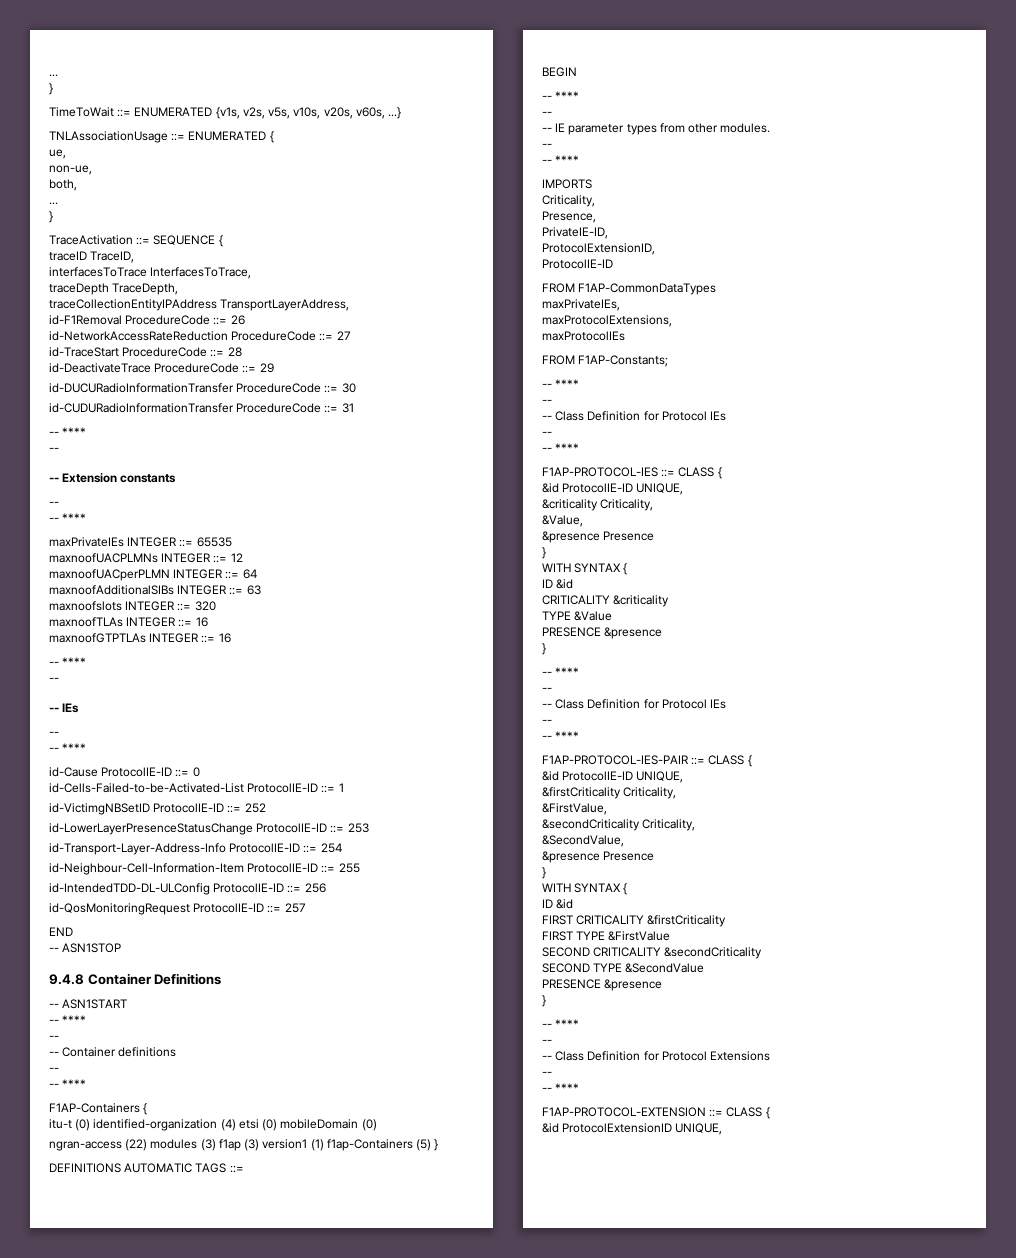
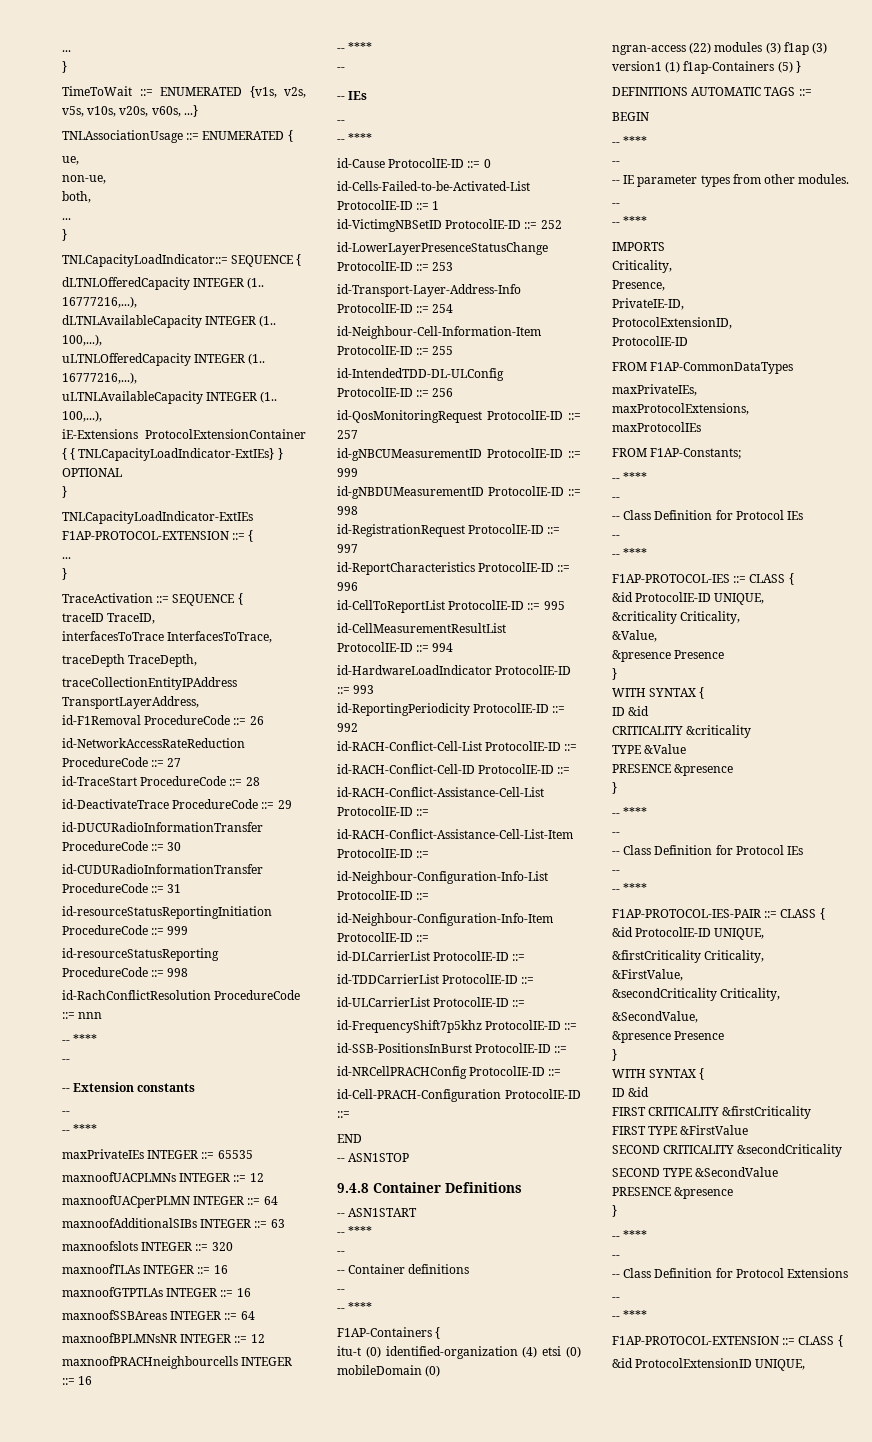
+ TNLCapacityLoadIndicator::= SEQUENCE {
+ dLTNLOfferedCapacity INTEGER (1.. 16777216,...),
+ dLTNLAvailableCapacity INTEGER (1.. 100,...),
+ uLTNLOfferedCapacity INTEGER (1.. 16777216,...),
+ uLTNLAvailableCapacity INTEGER (1.. 100,...),
+ iE-Extensions ProtocolExtensionContainer { { TNLCapacityLoadIndicator-ExtIEs} } OPTIONAL
+ }
+ TNLCapacityLoadIndicator-ExtIEs F1AP-PROTOCOL-EXTENSION ::= {
+ ...
+ }
+ id-resourceStatusReportingInitiation ProcedureCode ::= 999
+ id-resourceStatusReporting ProcedureCode ::= 998
+ id-RachConflictResolution ProcedureCode ::= nnn
+ maxnoofSSBAreas INTEGER ::= 64
+ maxnoofBPLMNsNR INTEGER ::= 12
+ maxnoofPRACHneighbourcells INTEGER ::= 16
+ id-gNBCUMeasurementID ProtocolIE-ID ::= 999
+ id-gNBDUMeasurementID ProtocolIE-ID ::= 998
+ id-RegistrationRequest ProtocolIE-ID ::= 997
+ id-ReportCharacteristics ProtocolIE-ID ::= 996
+ id-CellToReportList ProtocolIE-ID ::= 995
+ id-CellMeasurementResultList ProtocolIE-ID ::= 994
+ id-HardwareLoadIndicator ProtocolIE-ID ::= 993
+ id-ReportingPeriodicity ProtocolIE-ID ::= 992
+ id-RACH-Conflict-Cell-List ProtocolIE-ID ::=
+ id-RACH-Conflict-Cell-ID ProtocolIE-ID ::=
+ id-RACH-Conflict-Assistance-Cell-List ProtocolIE-ID ::=
+ id-RACH-Conflict-Assistance-Cell-List-Item ProtocolIE-ID ::=
+ id-Neighbour-Configuration-Info-List ProtocolIE-ID ::=
+ id-Neighbour-Configuration-Info-Item ProtocolIE-ID ::=
+ id-DLCarrierList ProtocolIE-ID ::=
+ id-TDDCarrierList ProtocolIE-ID ::=
+ id-ULCarrierList ProtocolIE-ID ::=
+ id-FrequencyShift7p5khz ProtocolIE-ID ::=
+ id-SSB-PositionsInBurst ProtocolIE-ID ::=
+ id-NRCellPRACHConfig ProtocolIE-ID ::=
+ id-Cell-PRACH-Configuration ProtocolIE-ID ::=

